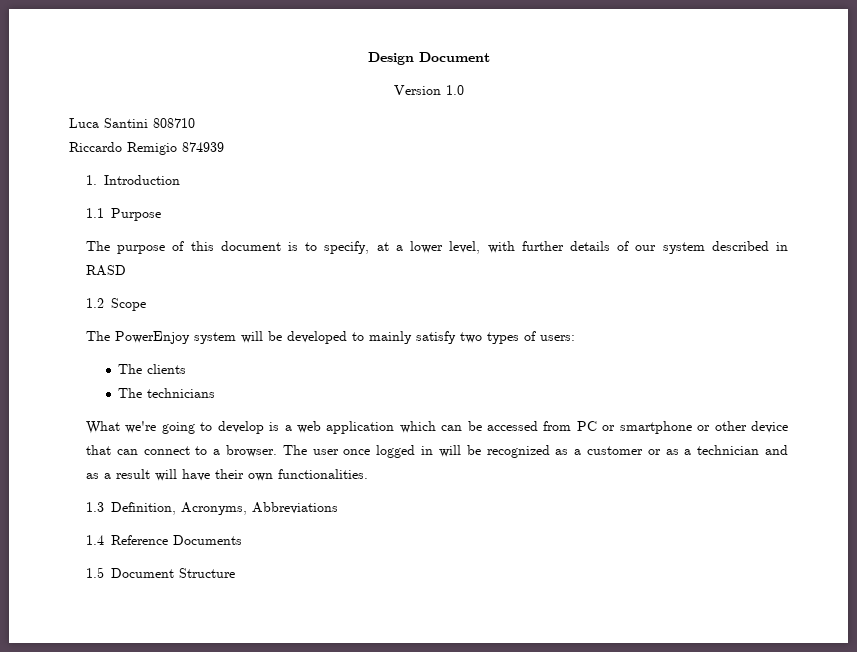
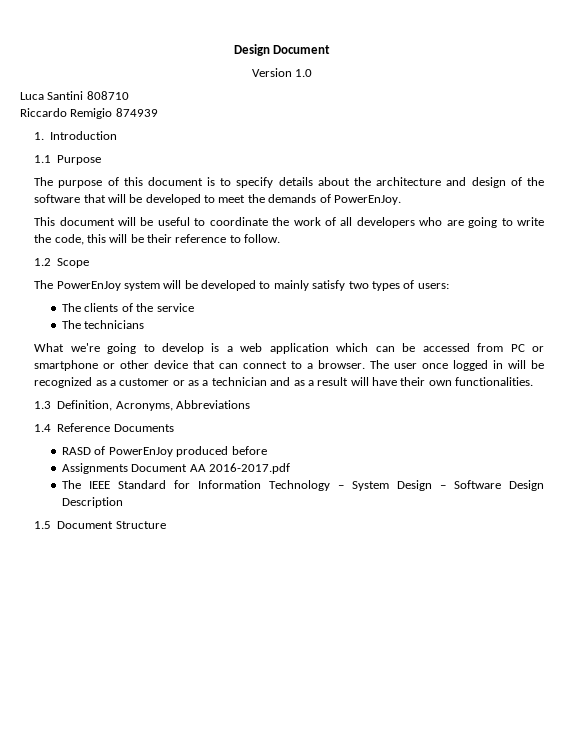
- The purpose of this document is to specify, at a lower level, with further details of our system described in RASD
+ The purpose of this document is to specify details about the architecture and design of the software that will be developed to meet the demands of PowerEnJoy.
+ This document will be useful to coordinate the work of all developers who are going to write the code, this will be their reference to follow.
- The PowerEnjoy system will be developed to mainly satisfy two types of users:
+ The PowerEnJoy system will be developed to mainly satisfy two types of users:
- The clients
+ The clients of the service
+ RASD of PowerEnJoy produced before
+ Assignments Document AA 2016-2017.pdf
+ The IEEE Standard for Information Technology – System Design – Software Design Description

